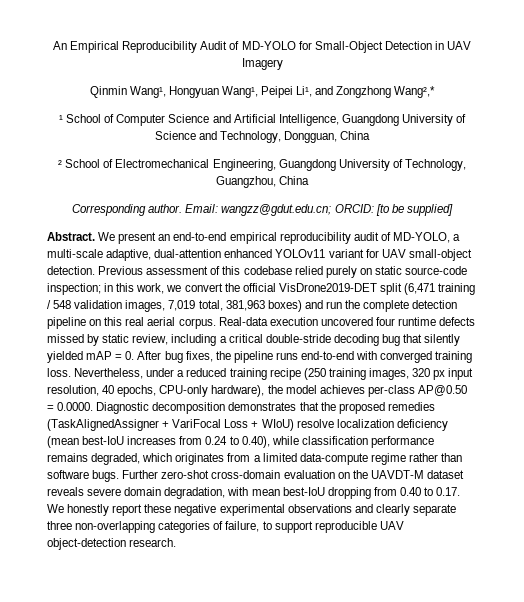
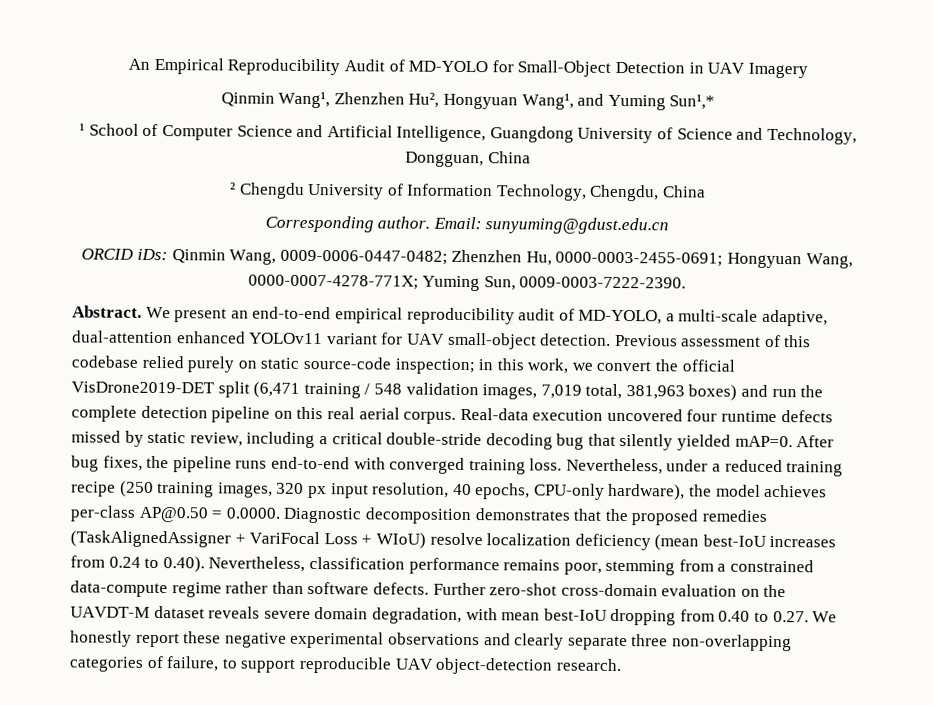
- Qinmin Wang¹, Hongyuan Wang¹, Peipei Li¹, and Zongzhong Wang²,*
+ Qinmin Wang¹, Zhenzhen Hu², Hongyuan Wang¹, and Yuming Sun¹,*
- ² School of Electromechanical Engineering, Guangdong University of Technology, Guangzhou, China
- Corresponding author. Email: wangzz@gdut.edu.cn; ORCID: [to be supplied]
+ ² Chengdu University of Information Technology, Chengdu, China
+ Corresponding author. Email: sunyuming@gdust.edu.cn
+ ORCID iDs: Qinmin Wang, 0009-0006-0447-0482; Zhenzhen Hu, 0000-0003-2455-0691; Hongyuan Wang, 0000-0007-4278-771X; Yuming Sun, 0009-0003-7222-2390.
- Real-data execution uncovered four runtime defects missed by static review, including a critical double-stride decoding bug that silently yielded mAP = 0. After bug fixes, the pipeline runs end-to-end with converged training loss.
+ Real-data execution uncovered four runtime defects missed by static review, including a critical double-stride decoding bug that silently yielded mAP=0. After bug fixes, the pipeline runs end-to-end with converged training loss.
- Nevertheless, under a reduced training recipe (250 training images, 320 px input resolution, 40 epochs, CPU-only hardware), the model achieves per-class AP@0.50 = 0.0000. Diagnostic decomposition demonstrates that the proposed remedies (TaskAlignedAssigner + VariFocal Loss + WIoU) resolve localization deficiency (mean best-IoU increases from 0.24 to 0.40), while classification performance remains degraded, which originates from a limited data-compute regime rather than software bugs.
+ Nevertheless, under a reduced training recipe (250 training images, 320 px input resolution, 40 epochs, CPU-only hardware), the model achieves per-class AP@0.50 = 0.0000. Diagnostic decomposition demonstrates that the proposed remedies (TaskAlignedAssigner + VariFocal Loss + WIoU) resolve localization deficiency (mean best-IoU increases from 0.24 to 0.40). Nevertheless, classification performance remains poor, stemming from a constrained data-compute regime rather than software defects.
- Further zero-shot cross-domain evaluation on the UAVDT-M dataset reveals severe domain degradation, with mean best-IoU dropping from 0.40 to 0.17. We honestly report these negative experimental observations and clearly separate three non-overlapping categories of failure, to support reproducible UAV object-detection research.
+ Further zero-shot cross-domain evaluation on the UAVDT-M dataset reveals severe domain degradation, with mean best-IoU dropping from 0.40 to 0.27. We honestly report these negative experimental observations and clearly separate three non-overlapping categories of failure, to support reproducible UAV object-detection research.

